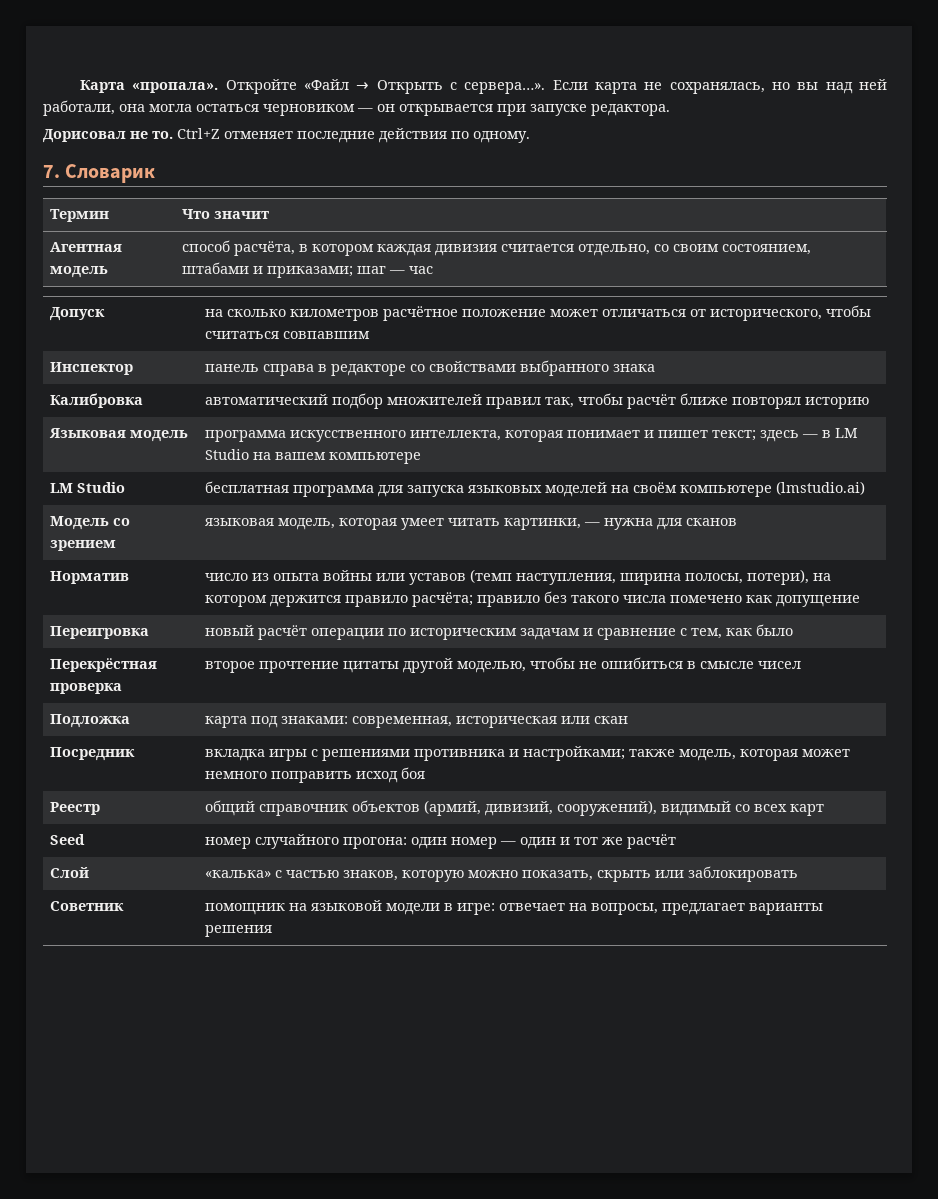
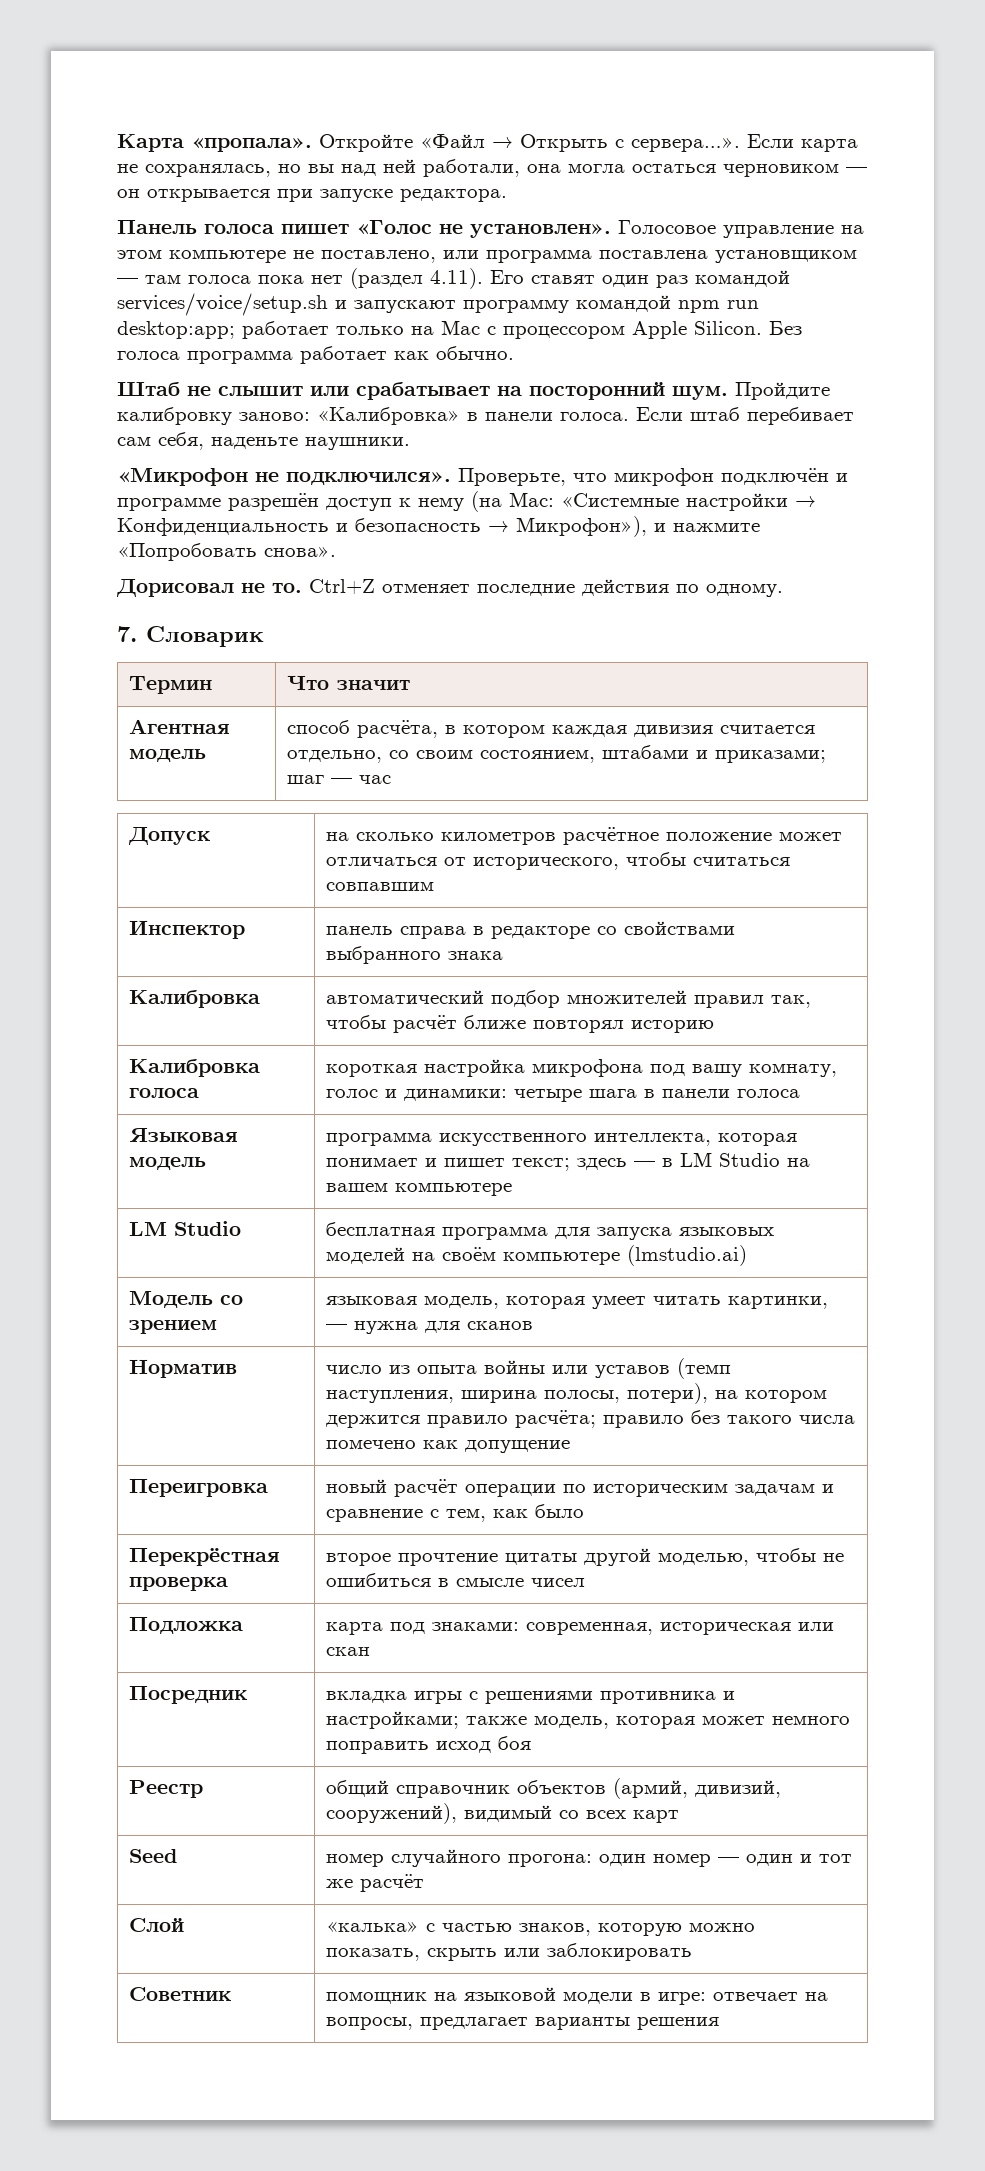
+ Панель голоса пишет «Голос не установлен». Голосовое управление на этом компьютере не поставлено, или программа поставлена установщиком — там голоса пока нет (раздел 4.11). Его ставят один раз командой services/voice/setup.sh и запускают программу командой npm run desktop:app; работает только на Mac с процессором Apple Silicon. Без голоса программа работает как обычно.
+ Штаб не слышит или срабатывает на посторонний шум. Пройдите калибровку заново: «Калибровка» в панели голоса. Если штаб перебивает сам себя, наденьте наушники.
+ «Микрофон не подключился». Проверьте, что микрофон подключён и программе разрешён доступ к нему (на Mac: «Системные настройки → Конфиденциальность и безопасность → Микрофон»), и нажмите «Попробовать снова».
+ Калибровка голоса | короткая настройка микрофона под вашу комнату, голос и динамики: четыре шага в панели голоса

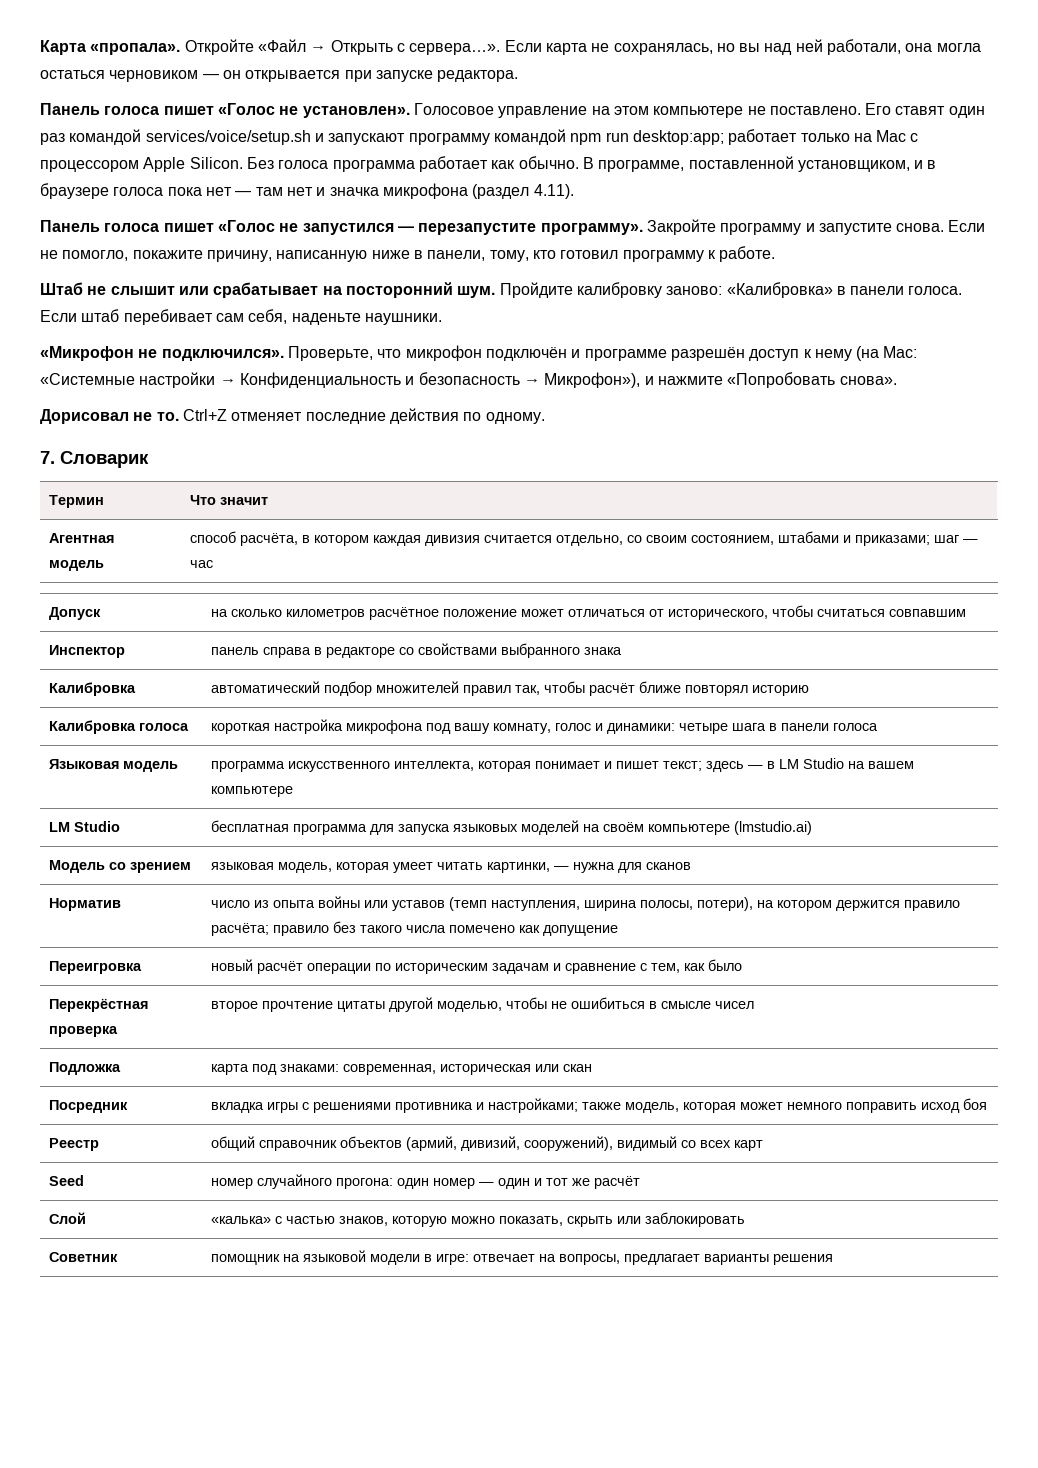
- Голосовое управление на этом компьютере не поставлено, или программа поставлена установщиком — там голоса пока нет (раздел 4.11). Его ставят один раз командой services/voice/setup.sh и запускают программу командой npm run desktop:app; работает только на Mac с процессором Apple Silicon.
+ Голосовое управление на этом компьютере не поставлено. Его ставят один раз командой services/voice/setup.sh и запускают программу командой npm run desktop:app; работает только на Mac с процессором Apple Silicon.
+ В программе, поставленной установщиком, и в браузере голоса пока нет — там нет и значка микрофона (раздел 4.11).
+ Панель голоса пишет «Голос не запустился — перезапустите программу». Закройте программу и запустите снова. Если не помогло, покажите причину, написанную ниже в панели, тому, кто готовил программу к работе.

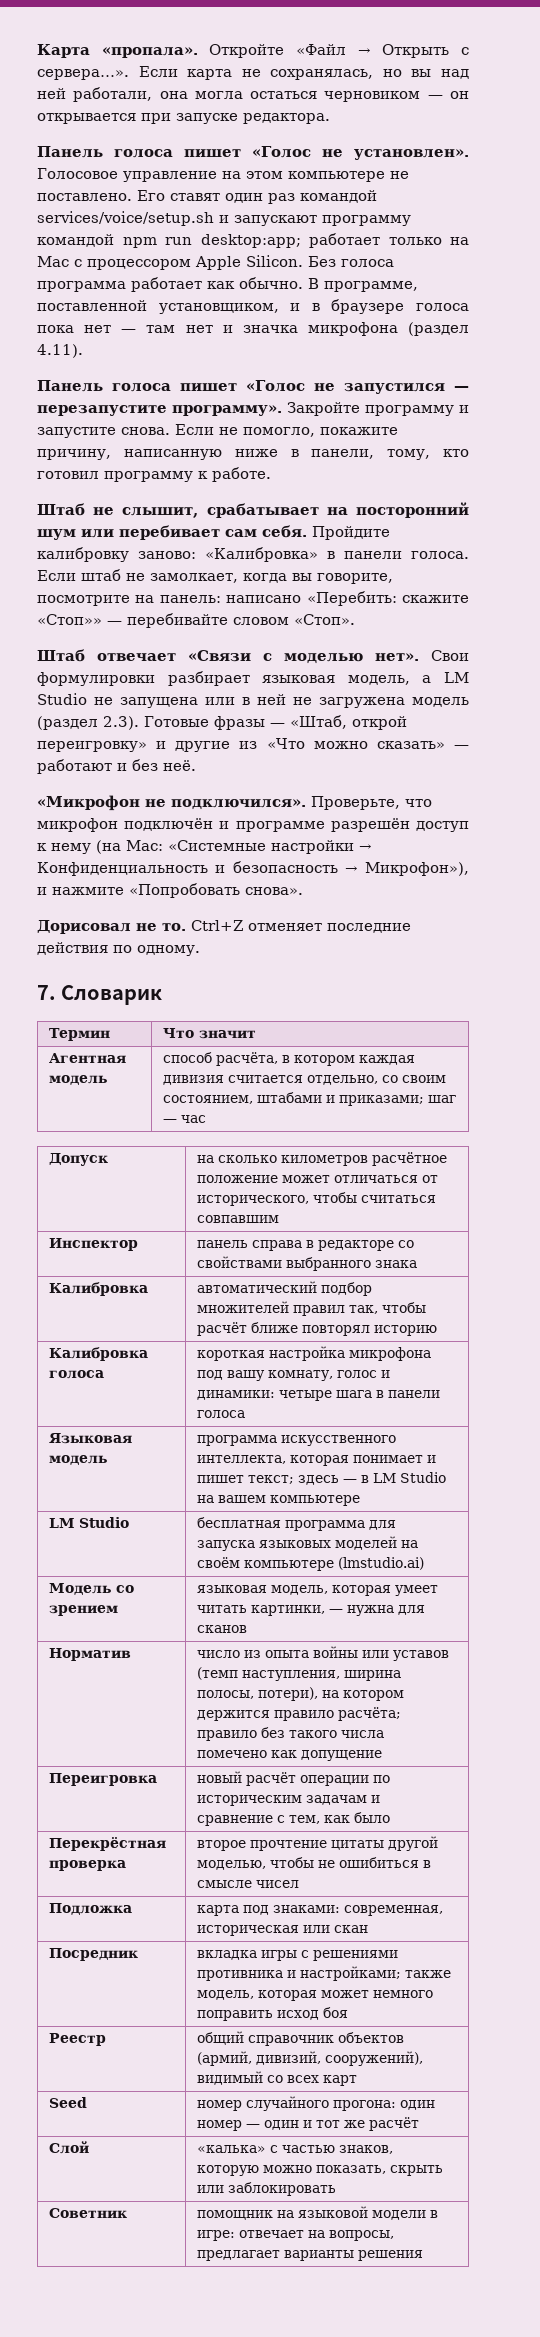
- Штаб не слышит или срабатывает на посторонний шум.
+ Штаб не слышит, срабатывает на посторонний шум или перебивает сам себя.
- Если штаб перебивает сам себя, наденьте наушники.
+ Если штаб не замолкает, когда вы говорите, посмотрите на панель: написано «Перебить: скажите «Стоп»» — перебивайте словом «Стоп».
+ Штаб отвечает «Связи с моделью нет». Свои формулировки разбирает языковая модель, а LM Studio не запущена или в ней не загружена модель (раздел 2.3). Готовые фразы — «Штаб, открой переигровку» и другие из «Что можно сказать» — работают и без неё.

